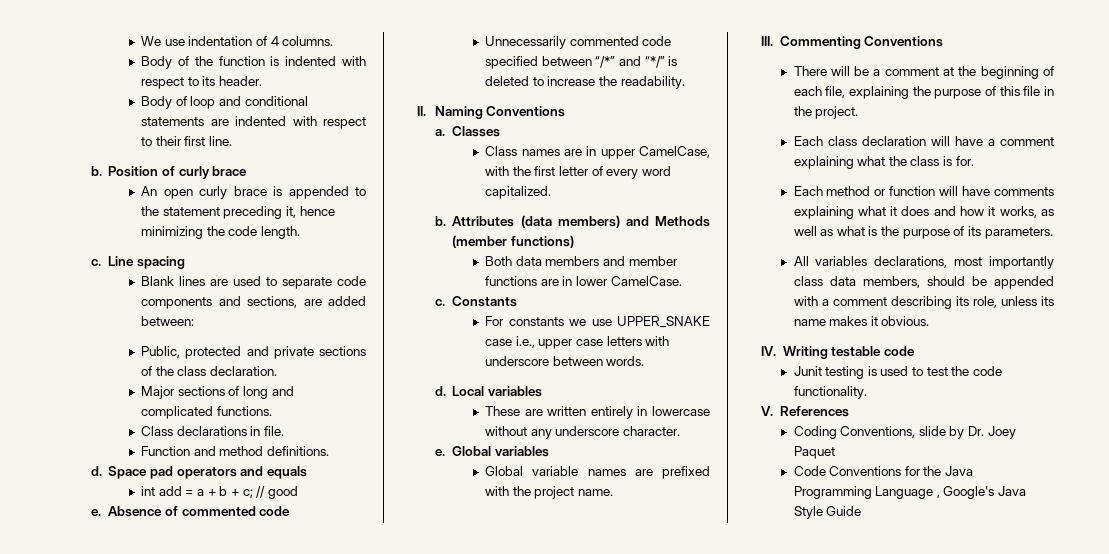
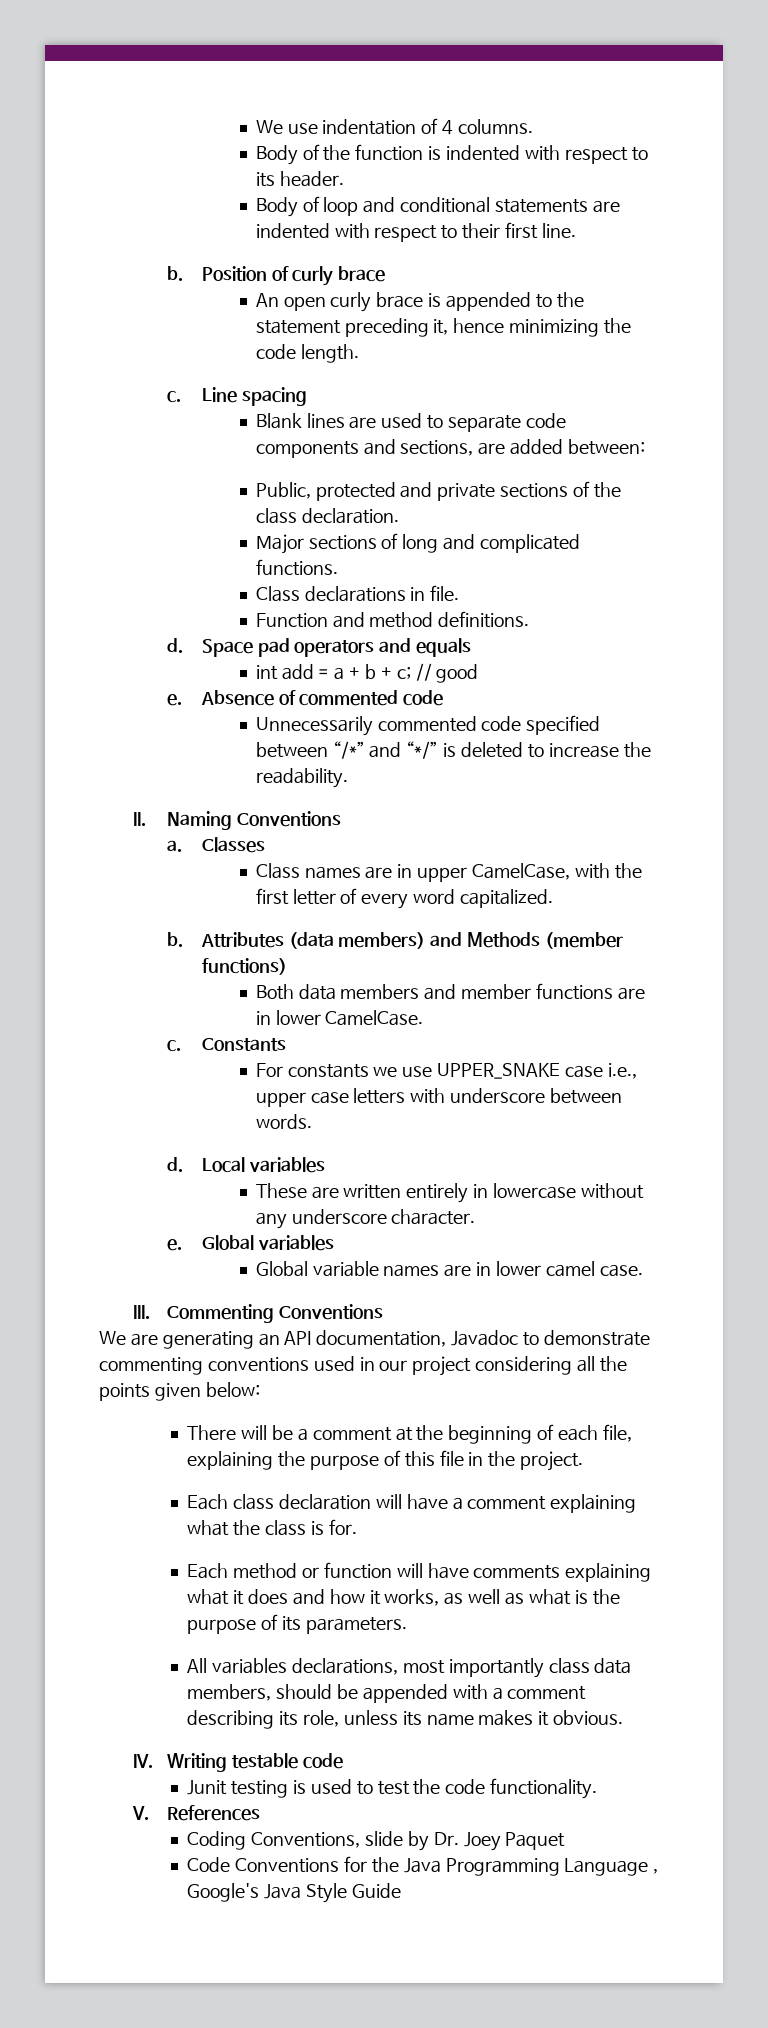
- Global variable names are prefixed with the project name.
+ Global variable names are in lower camel case.
  III. Commenting Conventions
+ We are generating an API documentation, Javadoc to demonstrate commenting conventions used in our project considering all the points given below:

